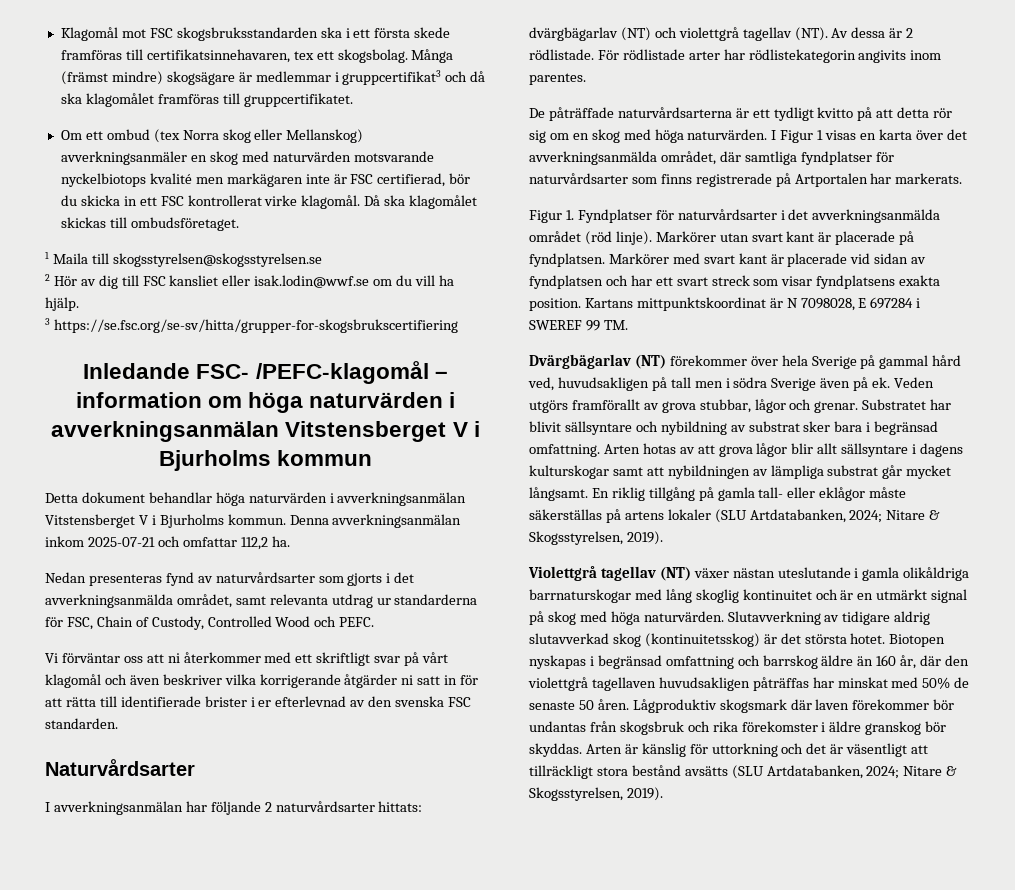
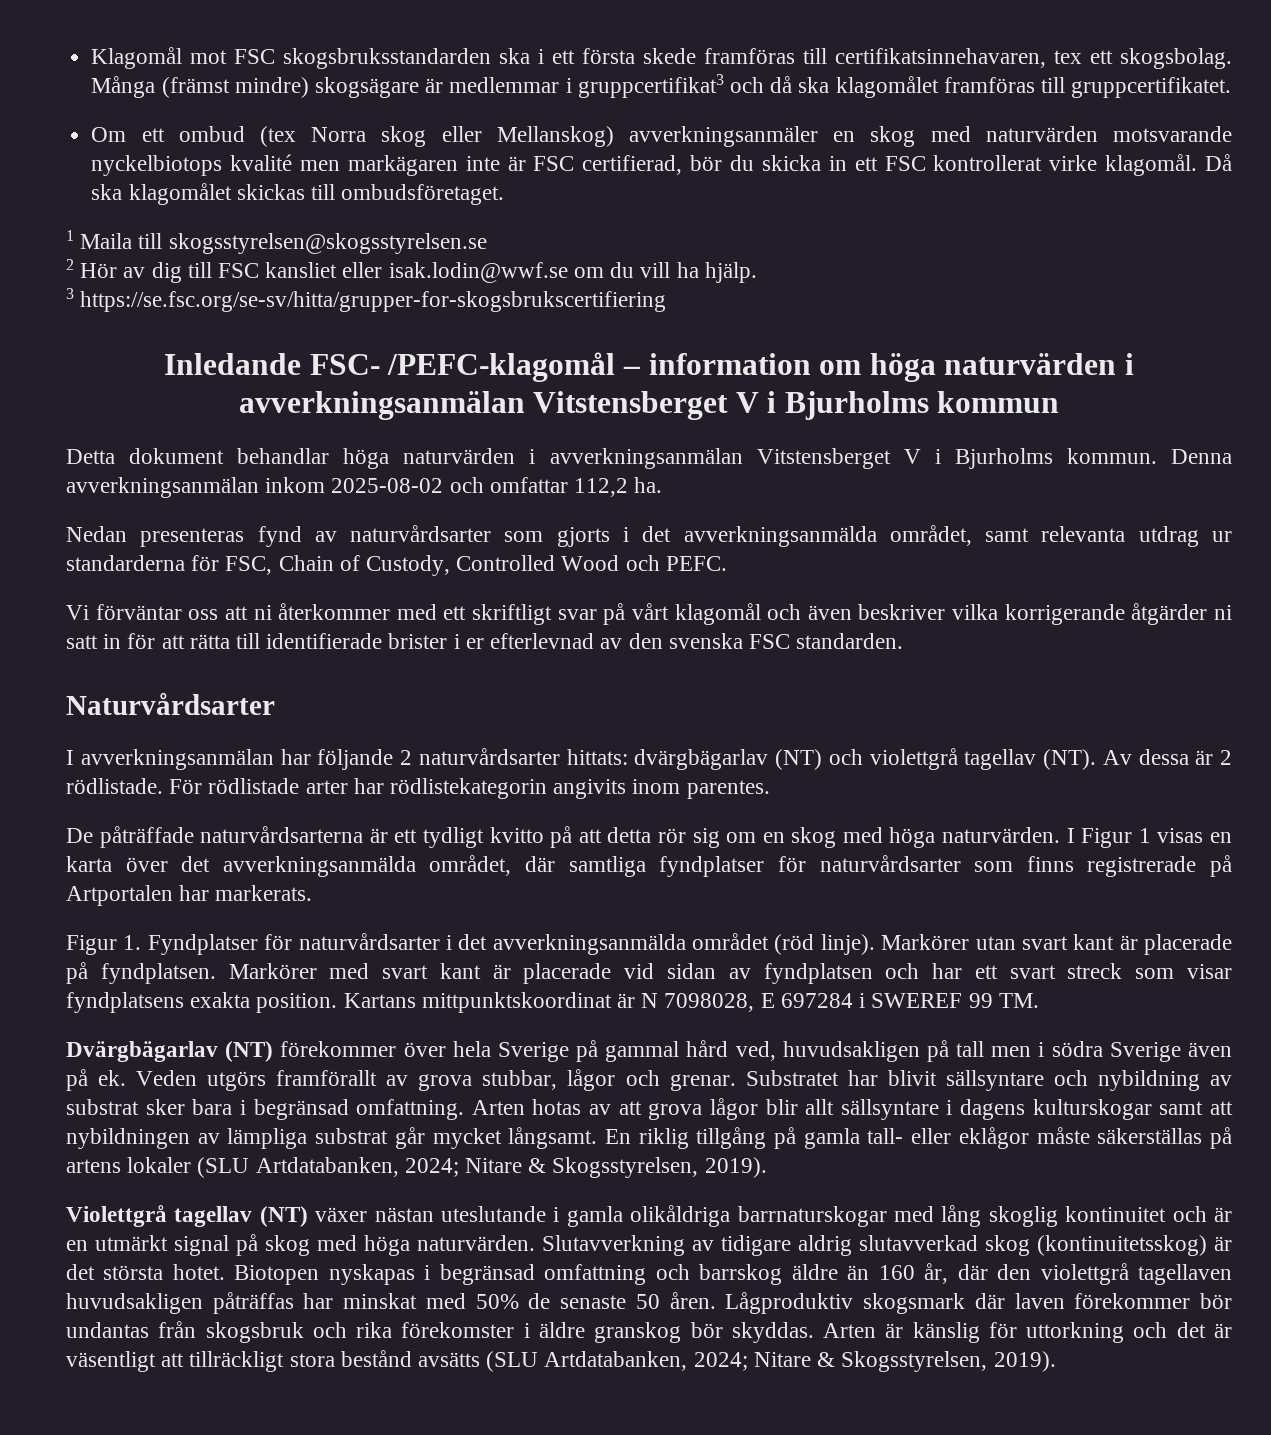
- Denna avverkningsanmälan inkom 2025-07-21 och omfattar 112,2 ha.
+ Denna avverkningsanmälan inkom 2025-08-02 och omfattar 112,2 ha.

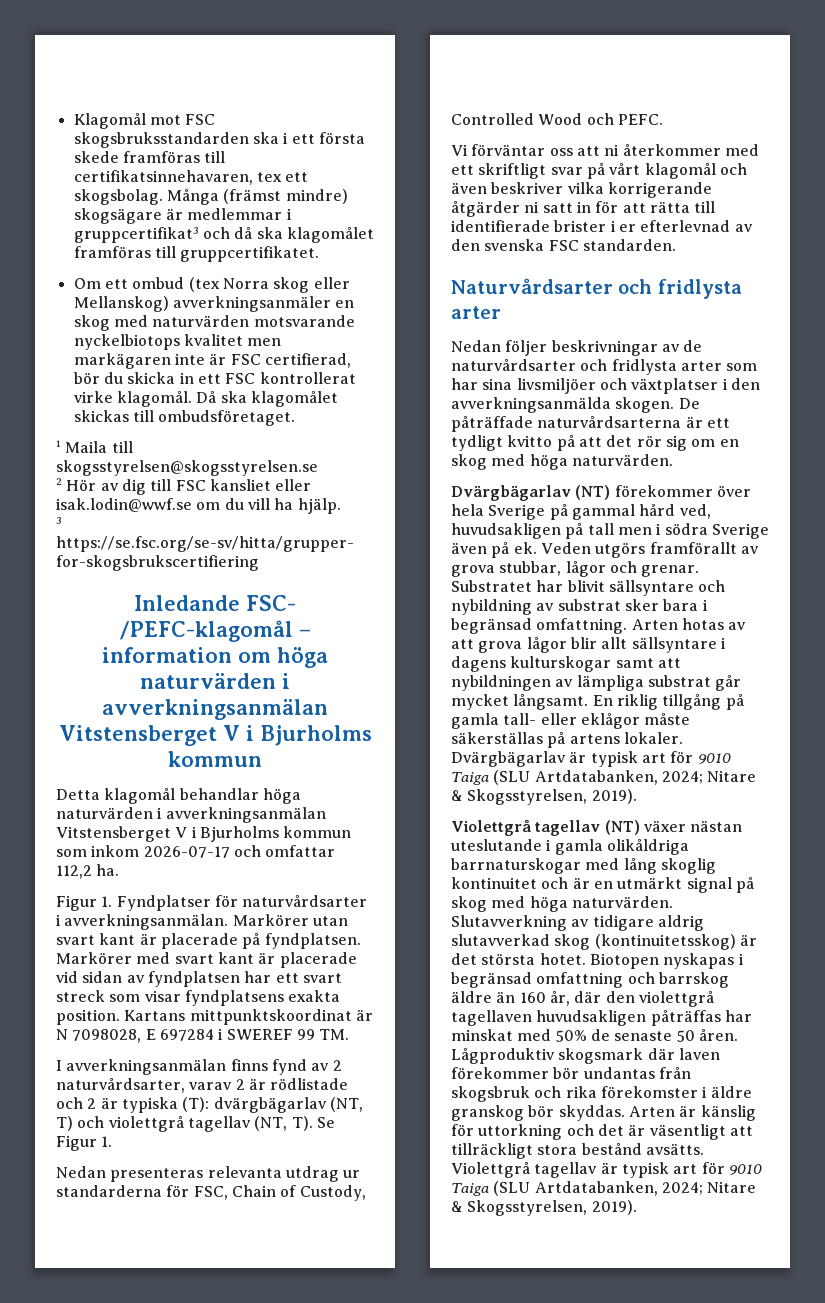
- Om ett ombud (tex Norra skog eller Mellanskog) avverkningsanmäler en skog med naturvärden motsvarande nyckelbiotops kvalité men markägaren inte är FSC certifierad, bör du skicka in ett FSC kontrollerat virke klagomål.
+ Om ett ombud (tex Norra skog eller Mellanskog) avverkningsanmäler en skog med naturvärden motsvarande nyckelbiotops kvalitet men markägaren inte är FSC certifierad, bör du skicka in ett FSC kontrollerat virke klagomål.
- Detta dokument behandlar höga naturvärden i avverkningsanmälan Vitstensberget V i Bjurholms kommun. Denna avverkningsanmälan inkom 2025-08-02 och omfattar 112,2 ha.
+ Detta klagomål behandlar höga naturvärden i avverkningsanmälan Vitstensberget V i Bjurholms kommun som inkom 2026-07-17 och omfattar 112,2 ha.
- Nedan presenteras fynd av naturvårdsarter som gjorts i det avverkningsanmälda området, samt relevanta utdrag ur standarderna för FSC, Chain of Custody, Controlled Wood och PEFC.
+ Figur 1. Fyndplatser för naturvårdsarter i avverkningsanmälan. Markörer utan svart kant är placerade på fyndplatsen. Markörer med svart kant är placerade vid sidan av fyndplatsen har ett svart streck som visar fyndplatsens exakta position. Kartans mittpunktskoordinat är N 7098028, E 697284 i SWEREF 99 TM.
+ I avverkningsanmälan finns fynd av 2 naturvårdsarter, varav 2 är rödlistade och 2 är typiska (T): dvärgbägarlav (NT, T) och violettgrå tagellav (NT, T). Se Figur 1.
+ Nedan presenteras relevanta utdrag ur standarderna för FSC, Chain of Custody, Controlled Wood och PEFC.
- Naturvårdsarter
- I avverkningsanmälan har följande 2 naturvårdsarter hittats: dvärgbägarlav (NT) och violettgrå tagellav (NT). Av dessa är 2 rödlistade. För rödlistade arter har rödlistekategorin angivits inom parentes.
- De påträffade naturvårdsarterna är ett tydligt kvitto på att detta rör sig om en skog med höga naturvärden. I Figur 1 visas en karta över det avverkningsanmälda området, där samtliga fyndplatser för naturvårdsarter som finns registrerade på Artportalen har markerats.
- Figur 1. Fyndplatser för naturvårdsarter i det avverkningsanmälda området (röd linje). Markörer utan svart kant är placerade på fyndplatsen. Markörer med svart kant är placerade vid sidan av fyndplatsen och har ett svart streck som visar fyndplatsens exakta position. Kartans mittpunktskoordinat är N 7098028, E 697284 i SWEREF 99 TM.
+ Naturvårdsarter och fridlysta arter
+ Nedan följer beskrivningar av de naturvårdsarter och fridlysta arter som har sina livsmiljöer och växtplatser i den avverkningsanmälda skogen. De påträffade naturvårdsarterna är ett tydligt kvitto på att det rör sig om en skog med höga naturvärden.
- En riklig tillgång på gamla tall- eller eklågor måste säkerställas på artens lokaler (SLU Artdatabanken, 2024; Nitare & Skogsstyrelsen, 2019).
+ En riklig tillgång på gamla tall- eller eklågor måste säkerställas på artens lokaler. Dvärgbägarlav är typisk art för 9010 Taiga (SLU Artdatabanken, 2024; Nitare & Skogsstyrelsen, 2019).
- Arten är känslig för uttorkning och det är väsentligt att tillräckligt stora bestånd avsätts (SLU Artdatabanken, 2024; Nitare & Skogsstyrelsen, 2019).
+ Arten är känslig för uttorkning och det är väsentligt att tillräckligt stora bestånd avsätts. Violettgrå tagellav är typisk art för 9010 Taiga (SLU Artdatabanken, 2024; Nitare & Skogsstyrelsen, 2019).

